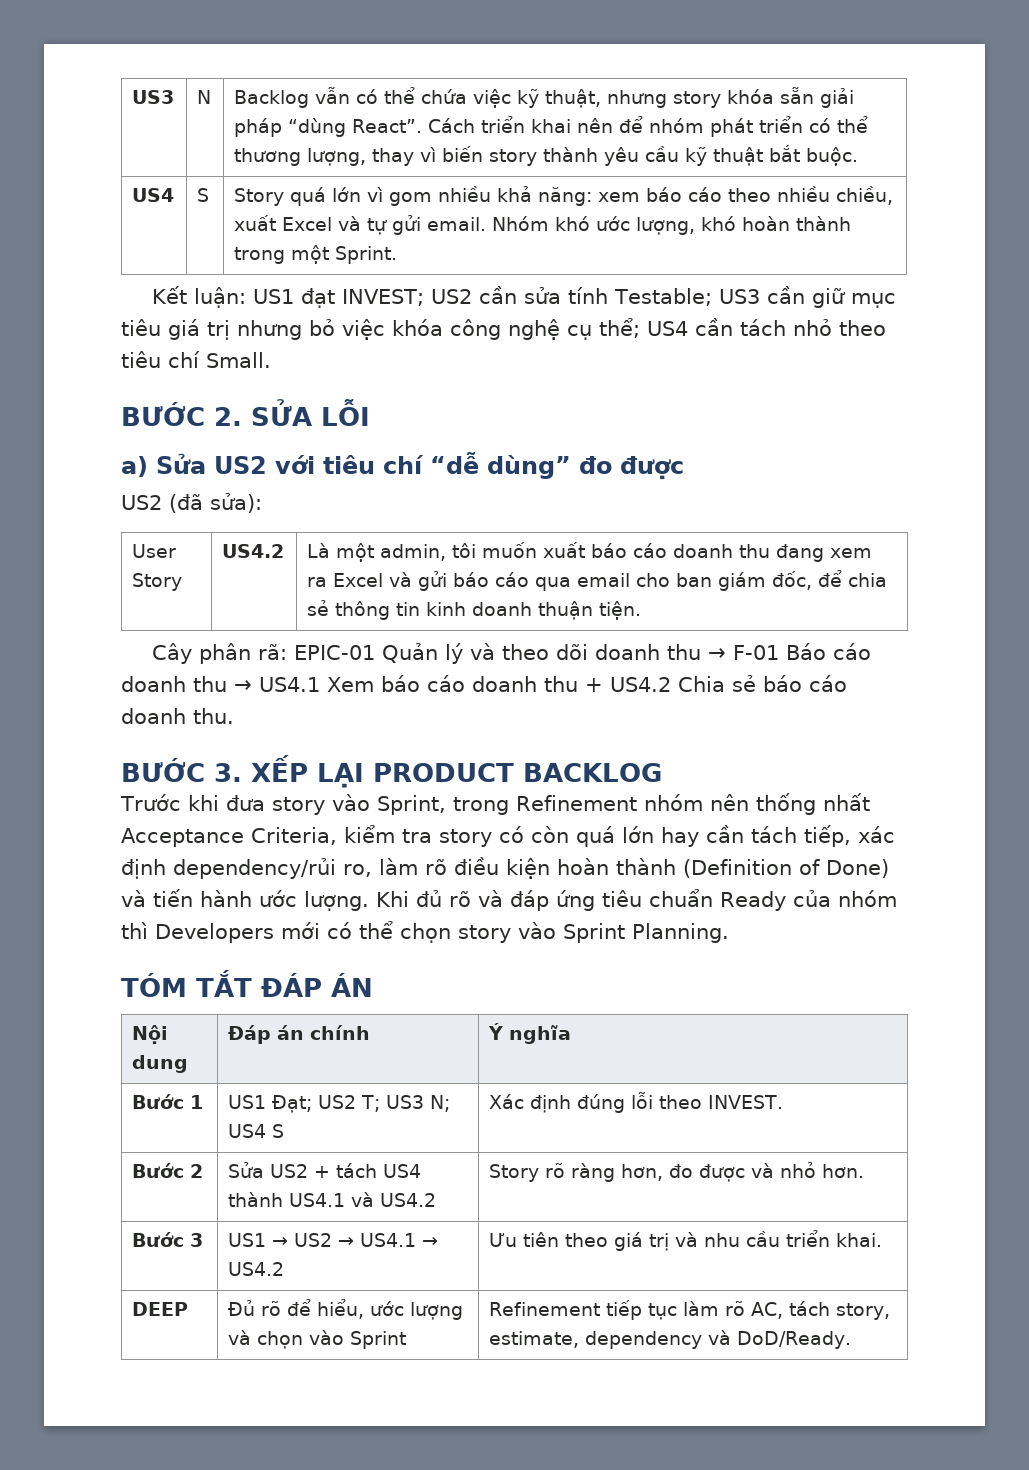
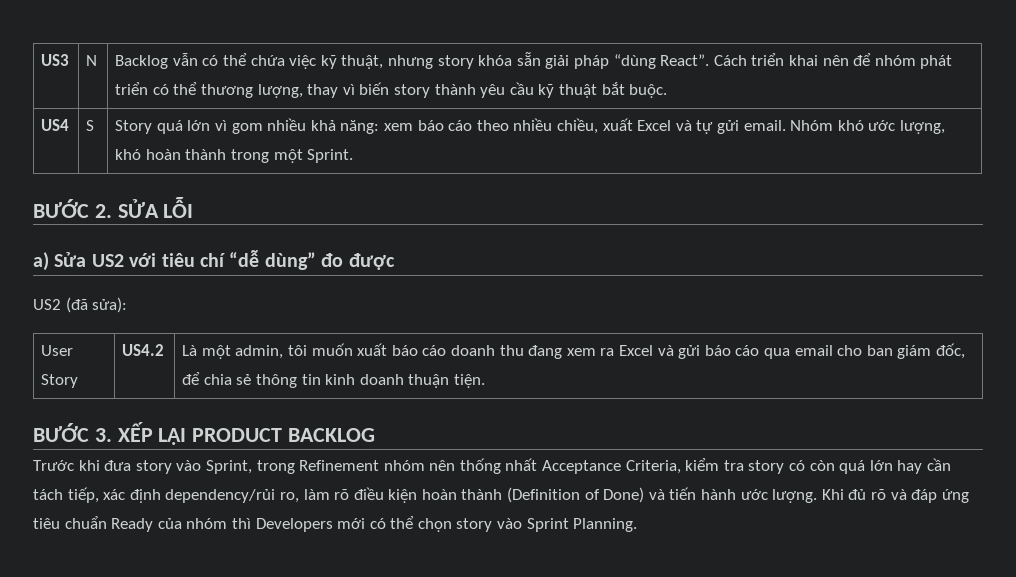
- Kết luận: US1 đạt INVEST; US2 cần sửa tính Testable; US3 cần giữ mục tiêu giá trị nhưng bỏ việc khóa công nghệ cụ thể; US4 cần tách nhỏ theo tiêu chí Small.
- Cây phân rã: EPIC-01 Quản lý và theo dõi doanh thu → F-01 Báo cáo doanh thu → US4.1 Xem báo cáo doanh thu + US4.2 Chia sẻ báo cáo doanh thu.
- TÓM TẮT ĐÁP ÁN
- Nội dung | Đáp án chính | Ý nghĩa
- Bước 1 | US1 Đạt; US2 T; US3 N; US4 S | Xác định đúng lỗi theo INVEST.
- Bước 2 | Sửa US2 + tách US4 thành US4.1 và US4.2 | Story rõ ràng hơn, đo được và nhỏ hơn.
- Bước 3 | US1 → US2 → US4.1 → US4.2 | Ưu tiên theo giá trị và nhu cầu triển khai.
- DEEP | Đủ rõ để hiểu, ước lượng và chọn vào Sprint | Refinement tiếp tục làm rõ AC, tách story, estimate, dependency và DoD/Ready.

